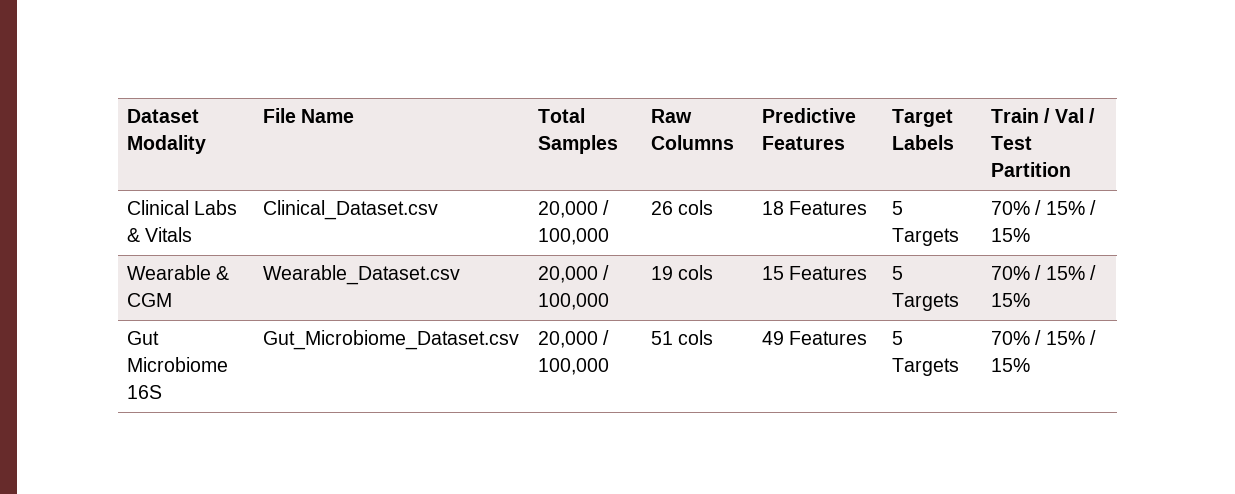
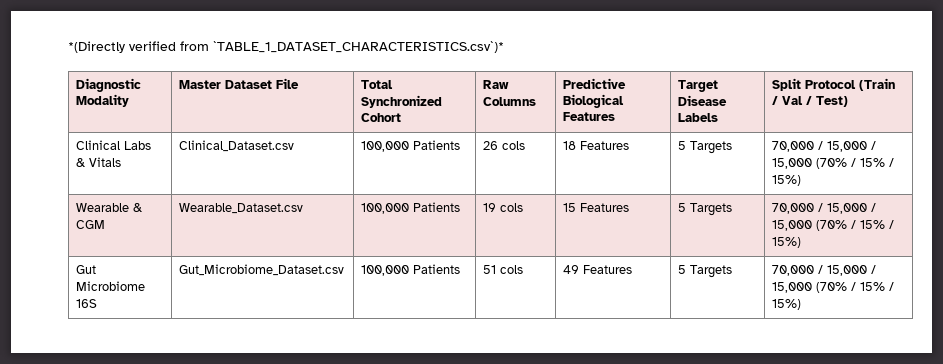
- Dataset Modality | File Name | Total Samples | Raw Columns | Predictive Features | Target Labels | Train / Val / Test Partition
+ *(Directly verified from `TABLE_1_DATASET_CHARACTERISTICS.csv`)*
+ Diagnostic Modality | Master Dataset File | Total Synchronized Cohort | Raw Columns | Predictive Biological Features | Target Disease Labels | Split Protocol (Train / Val / Test)
- Clinical Labs & Vitals | Clinical_Dataset.csv | 20,000 / 100,000 | 26 cols | 18 Features | 5 Targets | 70% / 15% / 15%
+ Clinical Labs & Vitals | Clinical_Dataset.csv | 100,000 Patients | 26 cols | 18 Features | 5 Targets | 70,000 / 15,000 / 15,000 (70% / 15% / 15%)
- Wearable & CGM | Wearable_Dataset.csv | 20,000 / 100,000 | 19 cols | 15 Features | 5 Targets | 70% / 15% / 15%
+ Wearable & CGM | Wearable_Dataset.csv | 100,000 Patients | 19 cols | 15 Features | 5 Targets | 70,000 / 15,000 / 15,000 (70% / 15% / 15%)
- Gut Microbiome 16S | Gut_Microbiome_Dataset.csv | 20,000 / 100,000 | 51 cols | 49 Features | 5 Targets | 70% / 15% / 15%
+ Gut Microbiome 16S | Gut_Microbiome_Dataset.csv | 100,000 Patients | 51 cols | 49 Features | 5 Targets | 70,000 / 15,000 / 15,000 (70% / 15% / 15%)

